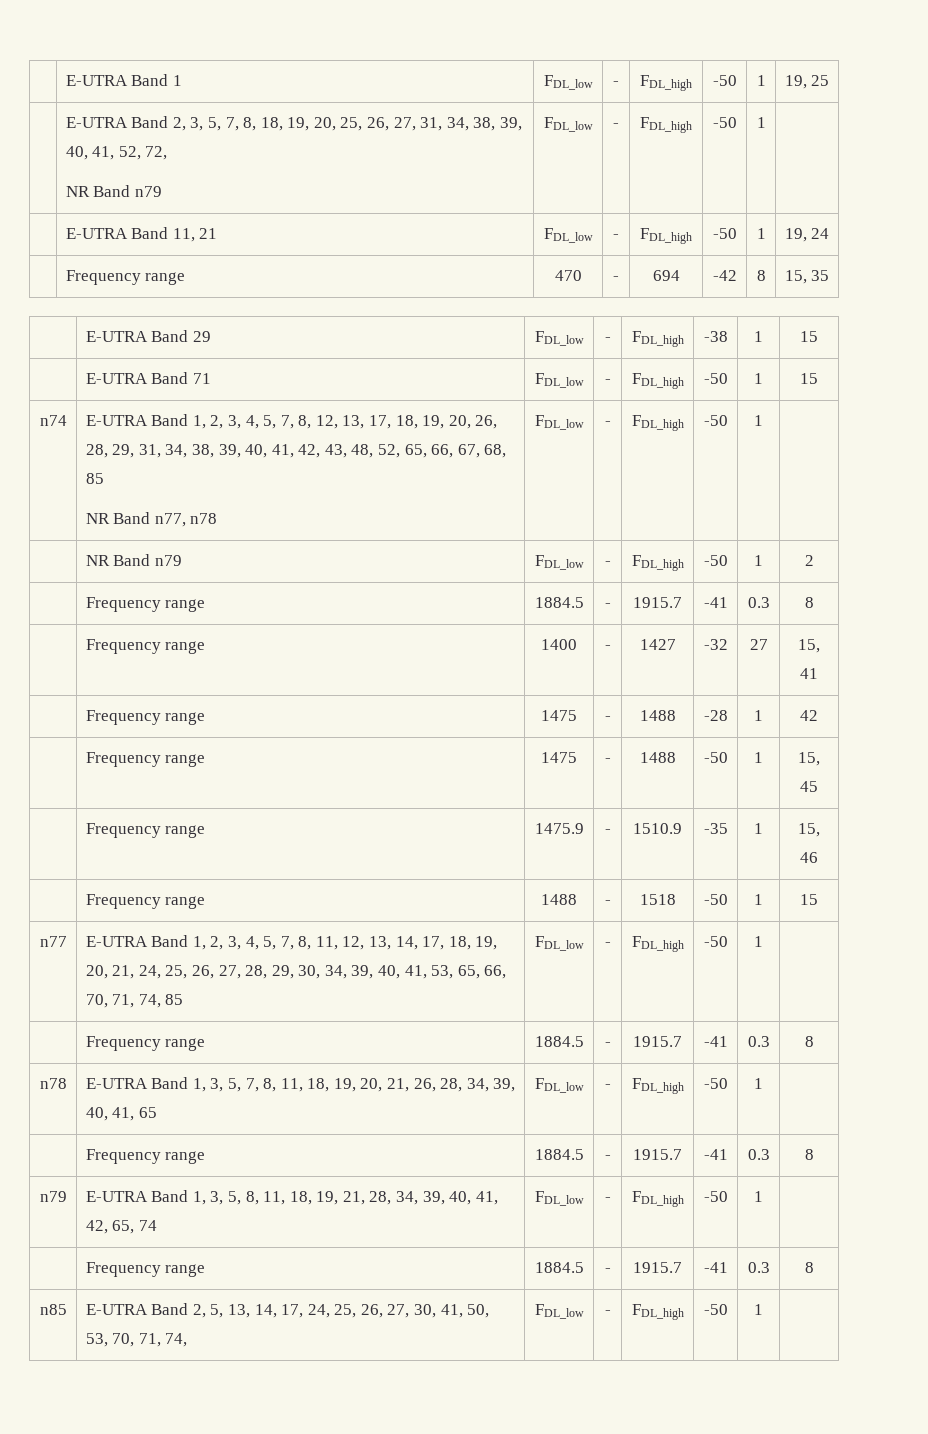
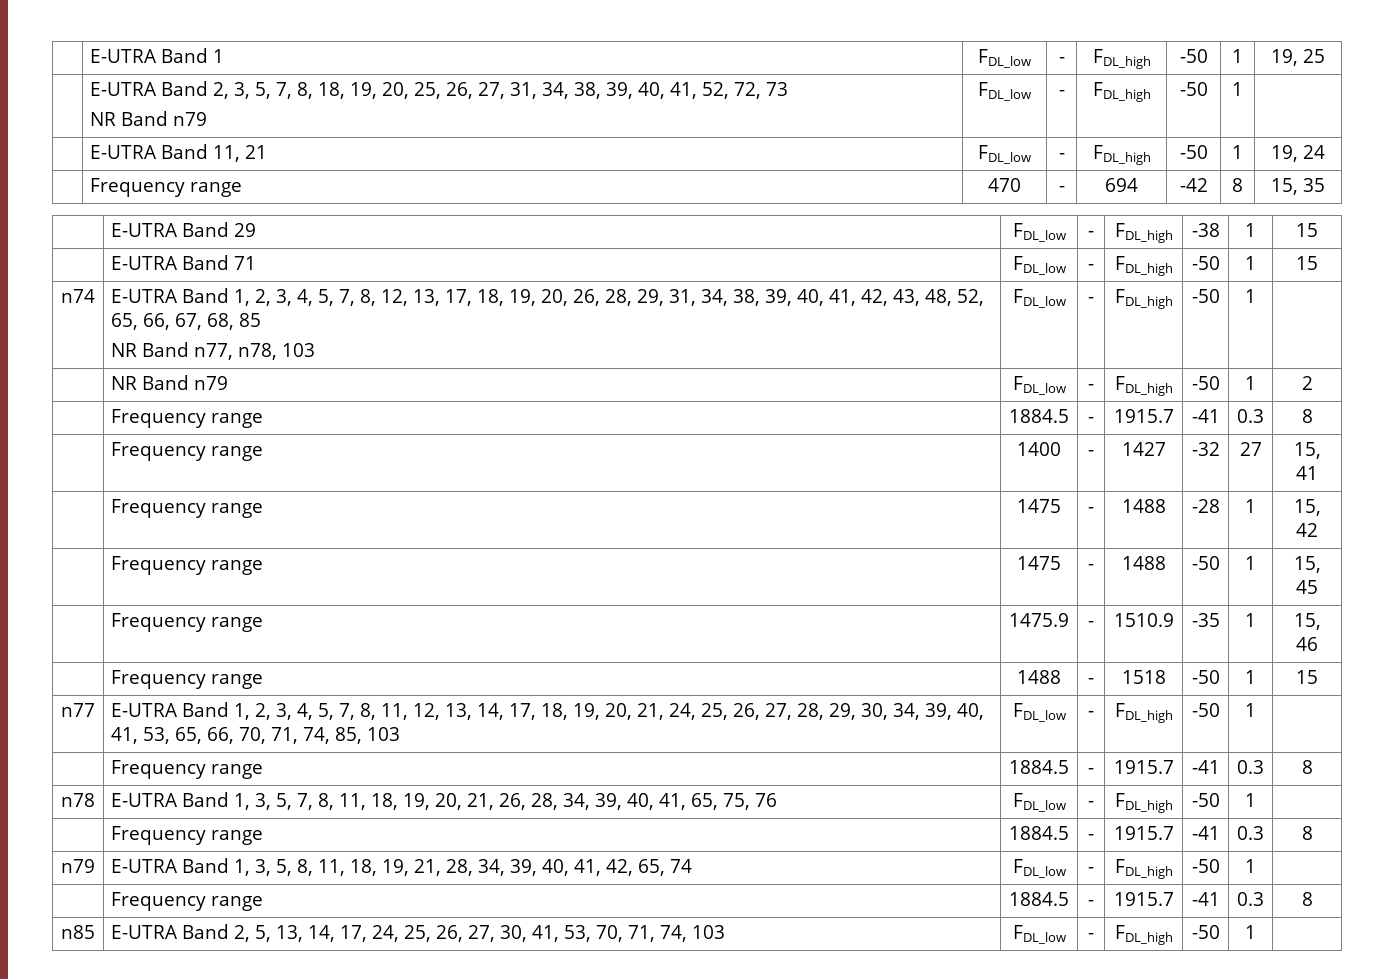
- | E-UTRA Band 2, 3, 5, 7, 8, 18, 19, 20, 25, 26, 27, 31, 34, 38, 39, 40, 41, 52, 72,
+ | E-UTRA Band 2, 3, 5, 7, 8, 18, 19, 20, 25, 26, 27, 31, 34, 38, 39, 40, 41, 52, 72, 73
- NR Band n77, n78
+ NR Band n77, n78, 103
- | Frequency range | 1475 | - | 1488 | -28 | 1 | 42
+ | Frequency range | 1475 | - | 1488 | -28 | 1 | 15, 42
- E-UTRA Band 1, 2, 3, 4, 5, 7, 8, 11, 12, 13, 14, 17, 18, 19, 20, 21, 24, 25, 26, 27, 28, 29, 30, 34, 39, 40, 41, 53, 65, 66, 70, 71, 74, 85
+ E-UTRA Band 1, 2, 3, 4, 5, 7, 8, 11, 12, 13, 14, 17, 18, 19, 20, 21, 24, 25, 26, 27, 28, 29, 30, 34, 39, 40, 41, 53, 65, 66, 70, 71, 74, 85, 103
- n78 | E-UTRA Band 1, 3, 5, 7, 8, 11, 18, 19, 20, 21, 26, 28, 34, 39, 40, 41, 65 | FDL_low | - | FDL_high | -50 | 1 |
+ n78 | E-UTRA Band 1, 3, 5, 7, 8, 11, 18, 19, 20, 21, 26, 28, 34, 39, 40, 41, 65, 75, 76 | FDL_low | - | FDL_high | -50 | 1 |
- n85 | E-UTRA Band 2, 5, 13, 14, 17, 24, 25, 26, 27, 30, 41, 50, 53, 70, 71, 74, | FDL_low | - | FDL_high | -50 | 1 |
+ n85 | E-UTRA Band 2, 5, 13, 14, 17, 24, 25, 26, 27, 30, 41, 53, 70, 71, 74, 103 | FDL_low | - | FDL_high | -50 | 1 |

